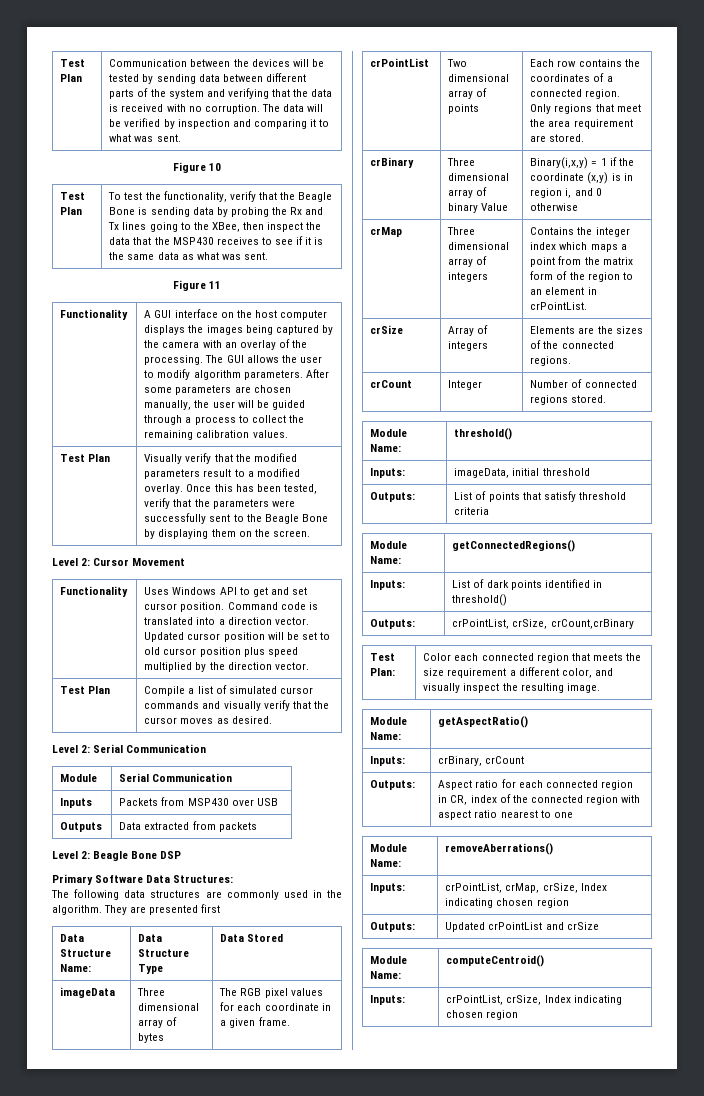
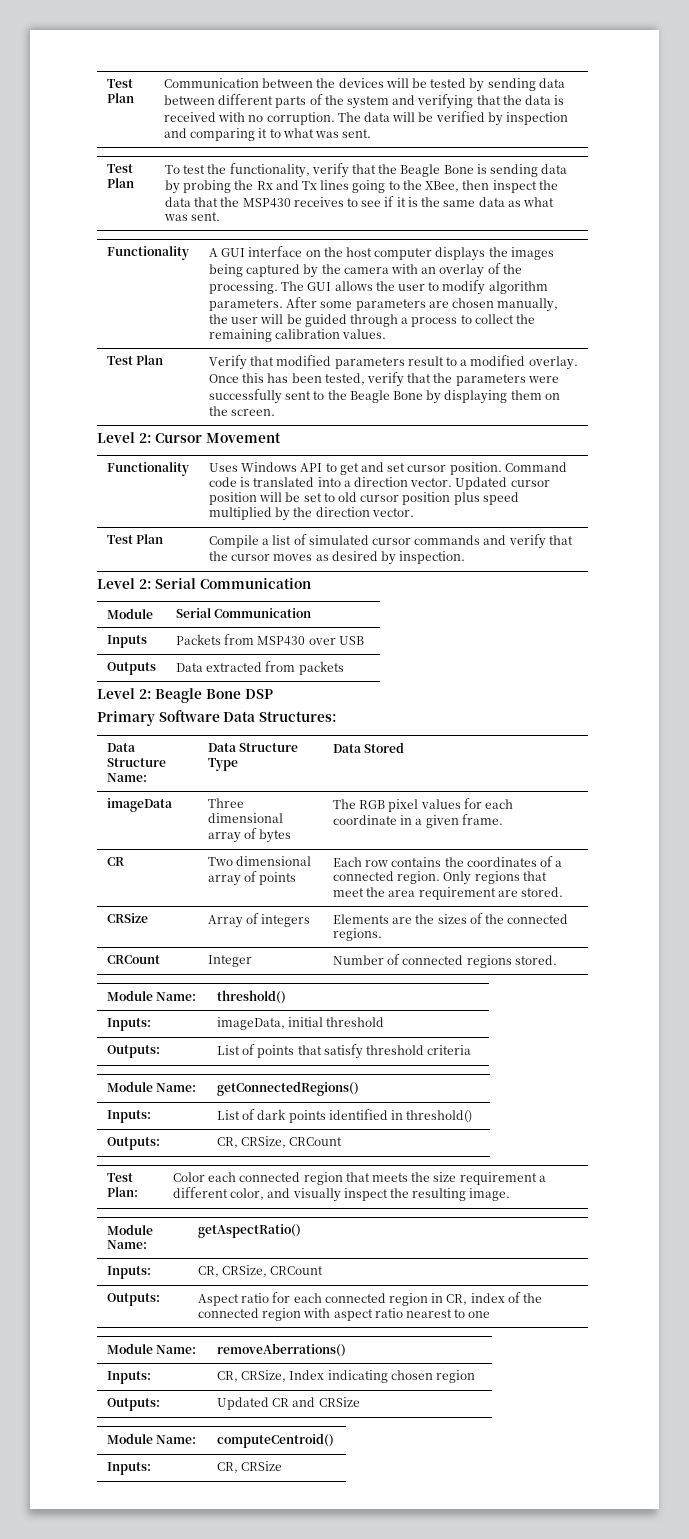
- Figure 10
- Figure 11
- Test Plan | Visually verify that the modified parameters result to a modified overlay. Once this has been tested, verify that the parameters were successfully sent to the Beagle Bone by displaying them on the screen.
+ Test Plan | Verify that modified parameters result to a modified overlay. Once this has been tested, verify that the parameters were successfully sent to the Beagle Bone by displaying them on the screen.
- Test Plan | Compile a list of simulated cursor commands and visually verify that the cursor moves as desired.
+ Test Plan | Compile a list of simulated cursor commands and verify that the cursor moves as desired by inspection.
- The following data structures are commonly used in the algorithm. They are presented first
- crPointList | Two dimensional array of points | Each row contains the coordinates of a connected region. Only regions that meet the area requirement are stored.
+ CR | Two dimensional array of points | Each row contains the coordinates of a connected region. Only regions that meet the area requirement are stored.
- crBinary | Three dimensional array of binary Value | Binary(i,x,y) = 1 if the coordinate (x,y) is in region i, and 0 otherwise
- crMap | Three dimensional array of integers | Contains the integer index which maps a point from the matrix form of the region to an element in crPointList.
- crSize | Array of integers | Elements are the sizes of the connected regions.
+ CRSize | Array of integers | Elements are the sizes of the connected regions.
- crCount | Integer | Number of connected regions stored.
+ CRCount | Integer | Number of connected regions stored.
- Outputs: | crPointList, crSize, crCount,crBinary
+ Outputs: | CR, CRSize, CRCount
- Inputs: | crBinary, crCount
+ Inputs: | CR, CRSize, CRCount
- Inputs: | crPointList, crMap, crSize, Index indicating chosen region
+ Inputs: | CR, CRSize, Index indicating chosen region
- Outputs: | Updated crPointList and crSize
+ Outputs: | Updated CR and CRSize
- Inputs: | crPointList, crSize, Index indicating chosen region
+ Inputs: | CR, CRSize

